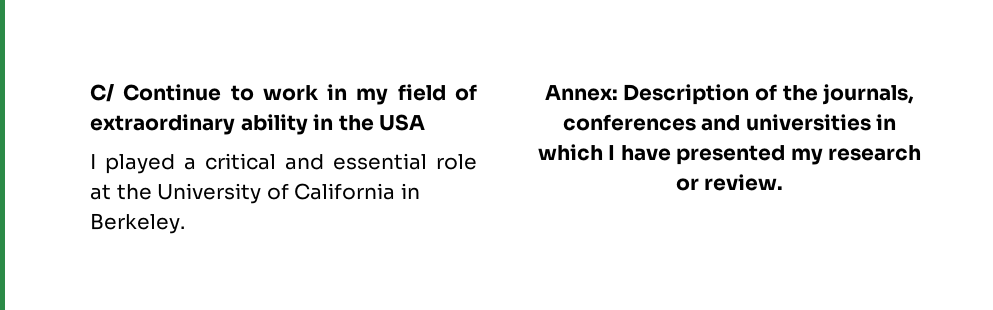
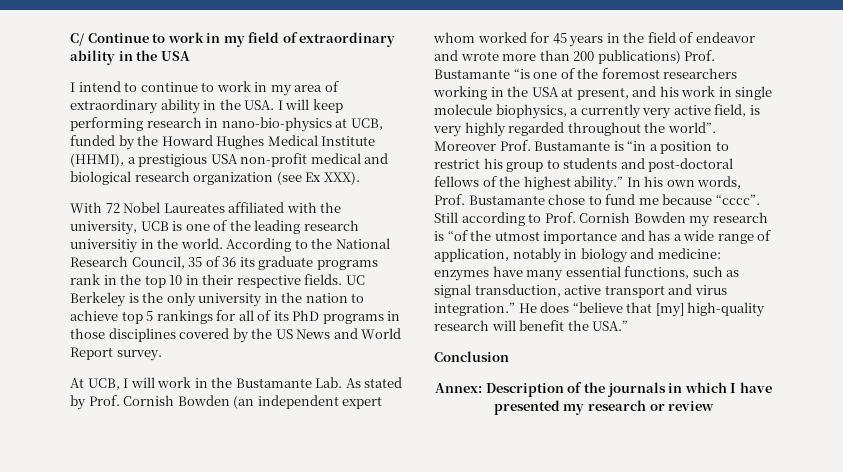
- I played a critical and essential role at the University of California in Berkeley.
+ I intend to continue to work in my area of extraordinary ability in the USA. I will keep performing research in nano-bio-physics at UCB, funded by the Howard Hughes Medical Institute (HHMI), a prestigious USA non-profit medical and biological research organization (see Ex XXX).
+ With 72 Nobel Laureates affiliated with the university, UCB is one of the leading research universitiy in the world. According to the National Research Council, 35 of 36 its graduate programs rank in the top 10 in their respective fields. UC Berkeley is the only university in the nation to achieve top 5 rankings for all of its PhD programs in those disciplines covered by the US News and World Report survey.
+ At UCB, I will work in the Bustamante Lab. As stated by Prof. Cornish Bowden (an independent expert whom worked for 45 years in the field of endeavor and wrote more than 200 publications) Prof. Bustamante “is one of the foremost researchers working in the USA at present, and his work in single molecule biophysics, a currently very active field, is very highly regarded throughout the world”. Moreover Prof. Bustamante is “in a position to restrict his group to students and post-doctoral fellows of the highest ability.” In his own words, Prof. Bustamante chose to fund me because “cccc”. Still according to Prof. Cornish Bowden my research is “of the utmost importance and has a wide range of application, notably in biology and medicine: enzymes have many essential functions, such as signal transduction, active transport and virus integration.” He does “believe that [my] high-quality research will benefit the USA.”
+ Conclusion
- Annex: Description of the journals, conferences and universities in which I have presented my research or review.
+ Annex: Description of the journals in which I have presented my research or review

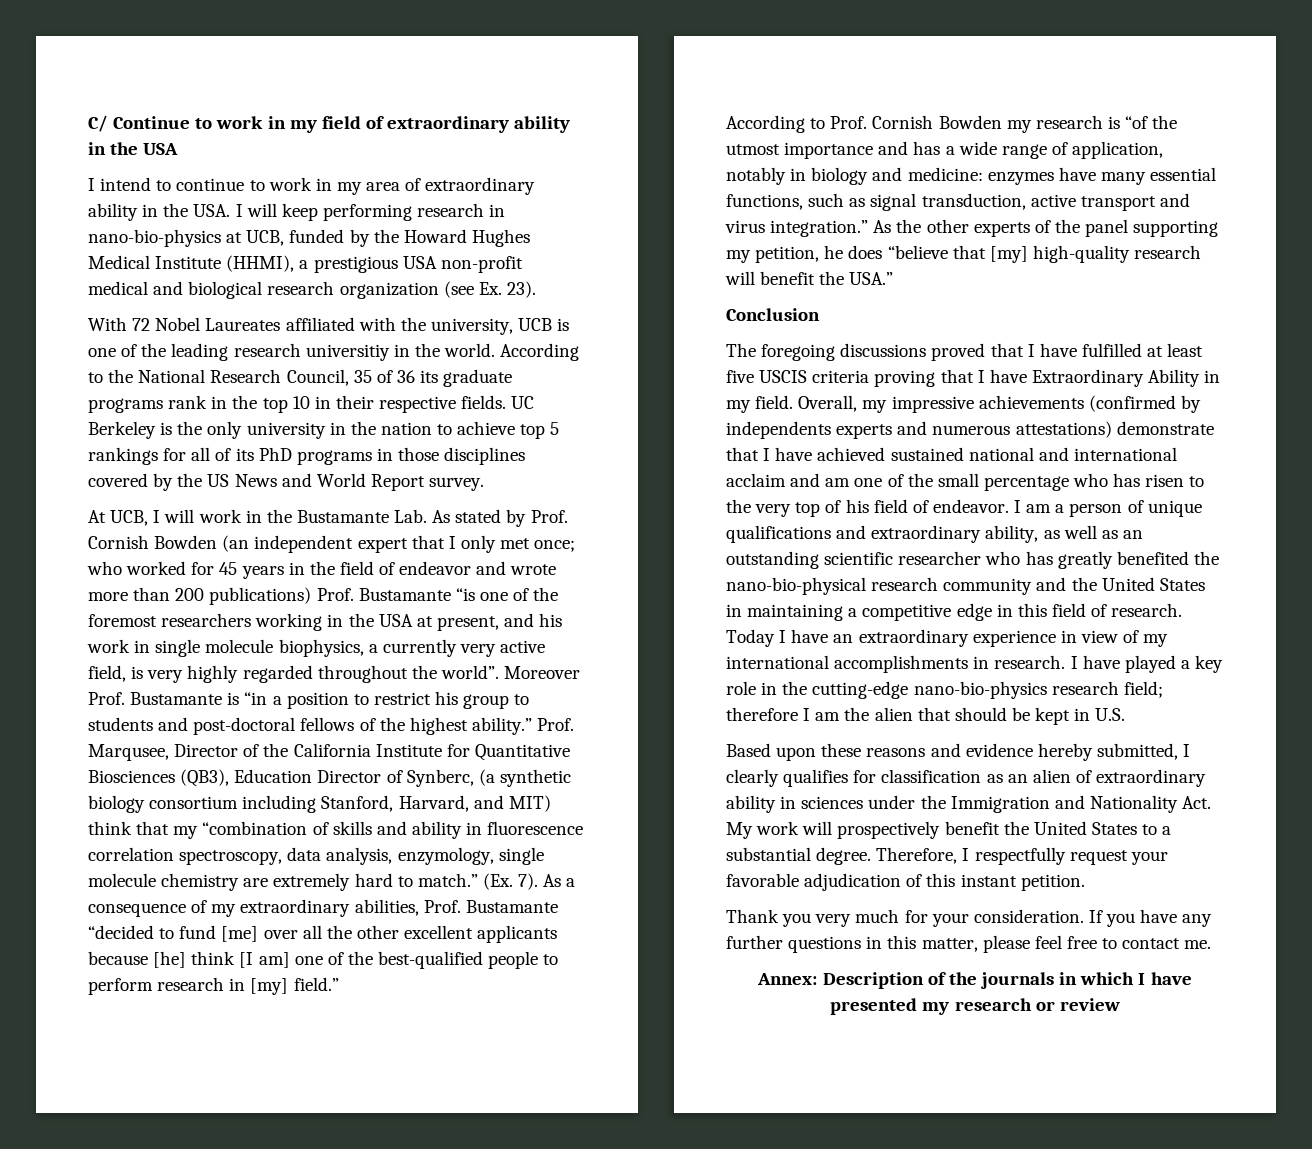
- I intend to continue to work in my area of extraordinary ability in the USA. I will keep performing research in nano-bio-physics at UCB, funded by the Howard Hughes Medical Institute (HHMI), a prestigious USA non-profit medical and biological research organization (see Ex XXX).
+ I intend to continue to work in my area of extraordinary ability in the USA. I will keep performing research in nano-bio-physics at UCB, funded by the Howard Hughes Medical Institute (HHMI), a prestigious USA non-profit medical and biological research organization (see Ex. 23).
- At UCB, I will work in the Bustamante Lab. As stated by Prof. Cornish Bowden (an independent expert whom worked for 45 years in the field of endeavor and wrote more than 200 publications) Prof. Bustamante “is one of the foremost researchers working in the USA at present, and his work in single molecule biophysics, a currently very active field, is very highly regarded throughout the world”.
+ At UCB, I will work in the Bustamante Lab. As stated by Prof. Cornish Bowden (an independent expert that I only met once; who worked for 45 years in the field of endeavor and wrote more than 200 publications) Prof. Bustamante “is one of the foremost researchers working in the USA at present, and his work in single molecule biophysics, a currently very active field, is very highly regarded throughout the world”.
- In his own words, Prof. Bustamante chose to fund me because “cccc”. Still according to Prof. Cornish Bowden my research is “of the utmost importance and has a wide range of application, notably in biology and medicine: enzymes have many essential functions, such as signal transduction, active transport and virus integration.”
+ Prof. Marqusee, Director of the California Institute for Quantitative Biosciences (QB3), Education Director of Synberc, (a synthetic biology consortium including Stanford, Harvard, and MIT) think that my “combination of skills and ability in fluorescence correlation spectroscopy, data analysis, enzymology, single molecule chemistry are extremely hard to match.” (Ex. 7). As a consequence of my extraordinary abilities, Prof. Bustamante “decided to fund [me] over all the other excellent applicants because [he] think [I am] one of the best-qualified people to perform research in [my] field.”
+ According to Prof. Cornish Bowden my research is “of the utmost importance and has a wide range of application, notably in biology and medicine: enzymes have many essential functions, such as signal transduction, active transport and virus integration.”
- He does “believe that [my] high-quality research will benefit the USA.”
+ As the other experts of the panel supporting my petition, he does “believe that [my] high-quality research will benefit the USA.”
+ The foregoing discussions proved that I have fulfilled at least five USCIS criteria proving that I have Extraordinary Ability in my field. Overall, my impressive achievements (confirmed by independents experts and numerous attestations) demonstrate that I have achieved sustained national and international acclaim and am one of the small percentage who has risen to the very top of his field of endeavor. I am a person of unique qualifications and extraordinary ability, as well as an outstanding scientific researcher who has greatly benefited the nano-bio-physical research community and the United States in maintaining a competitive edge in this field of research. Today I have an extraordinary experience in view of my international accomplishments in research. I have played a key role in the cutting-edge nano-bio-physics research field; therefore I am the alien that should be kept in U.S.
+ Based upon these reasons and evidence hereby submitted, I clearly qualifies for classification as an alien of extraordinary ability in sciences under the Immigration and Nationality Act. My work will prospectively benefit the United States to a substantial degree. Therefore, I respectfully request your favorable adjudication of this instant petition.
+ Thank you very much for your consideration. If you have any further questions in this matter, please feel free to contact me.

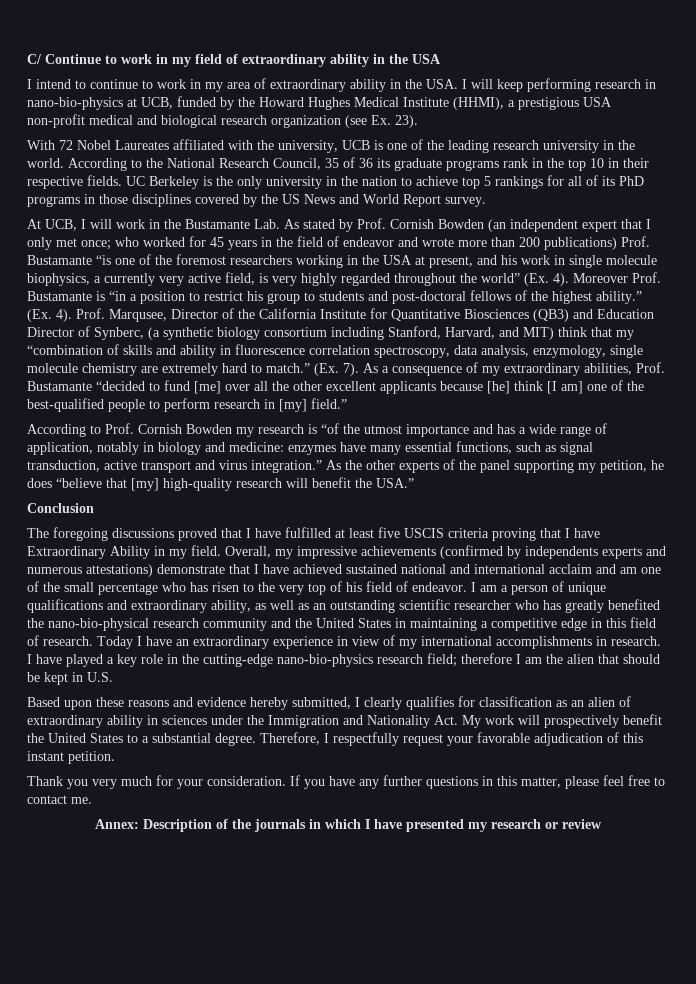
- With 72 Nobel Laureates affiliated with the university, UCB is one of the leading research universitiy in the world.
+ With 72 Nobel Laureates affiliated with the university, UCB is one of the leading research university in the world.
- who worked for 45 years in the field of endeavor and wrote more than 200 publications) Prof. Bustamante “is one of the foremost researchers working in the USA at present, and his work in single molecule biophysics, a currently very active field, is very highly regarded throughout the world”.
+ who worked for 45 years in the field of endeavor and wrote more than 200 publications) Prof. Bustamante “is one of the foremost researchers working in the USA at present, and his work in single molecule biophysics, a currently very active field, is very highly regarded throughout the world” (Ex. 4).
- Moreover Prof. Bustamante is “in a position to restrict his group to students and post-doctoral fellows of the highest ability.”
+ Moreover Prof. Bustamante is “in a position to restrict his group to students and post-doctoral fellows of the highest ability.” (Ex. 4).
- Prof. Marqusee, Director of the California Institute for Quantitative Biosciences (QB3), Education Director of Synberc, (a synthetic biology consortium including Stanford, Harvard, and MIT) think that my “combination of skills and ability in fluorescence correlation spectroscopy, data analysis, enzymology, single molecule chemistry are extremely hard to match.”
+ Prof. Marqusee, Director of the California Institute for Quantitative Biosciences (QB3) and Education Director of Synberc, (a synthetic biology consortium including Stanford, Harvard, and MIT) think that my “combination of skills and ability in fluorescence correlation spectroscopy, data analysis, enzymology, single molecule chemistry are extremely hard to match.”

